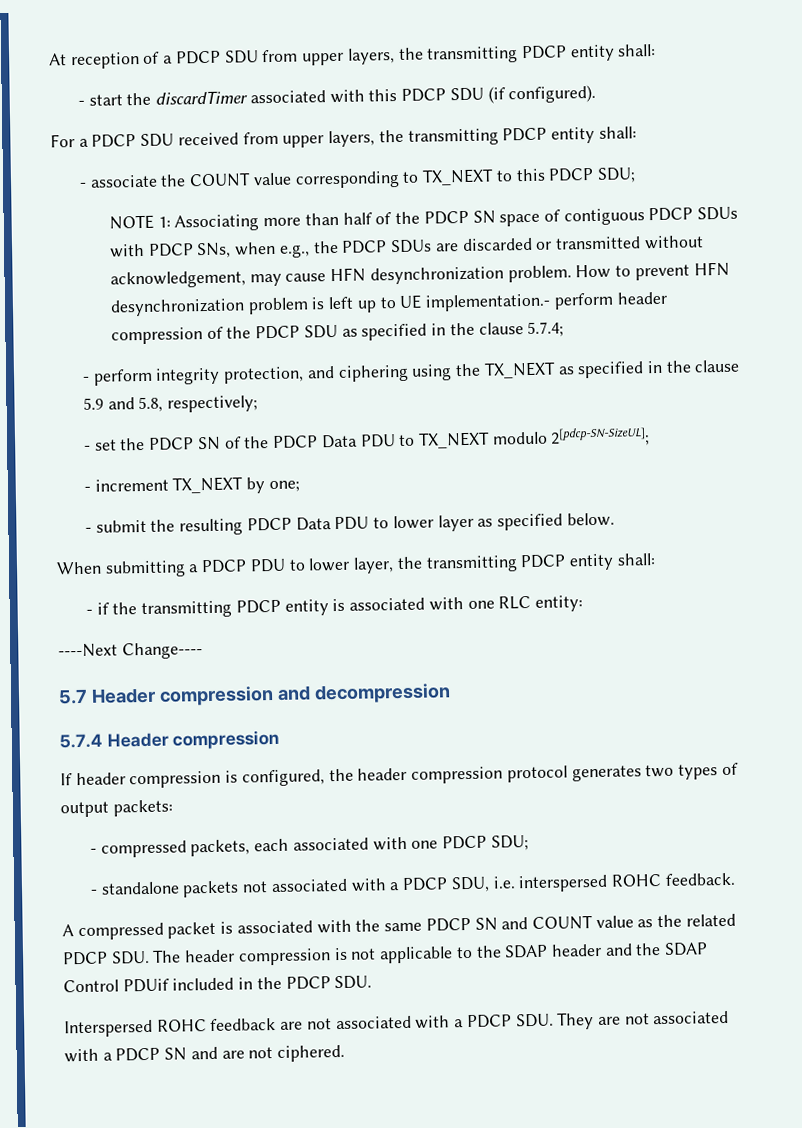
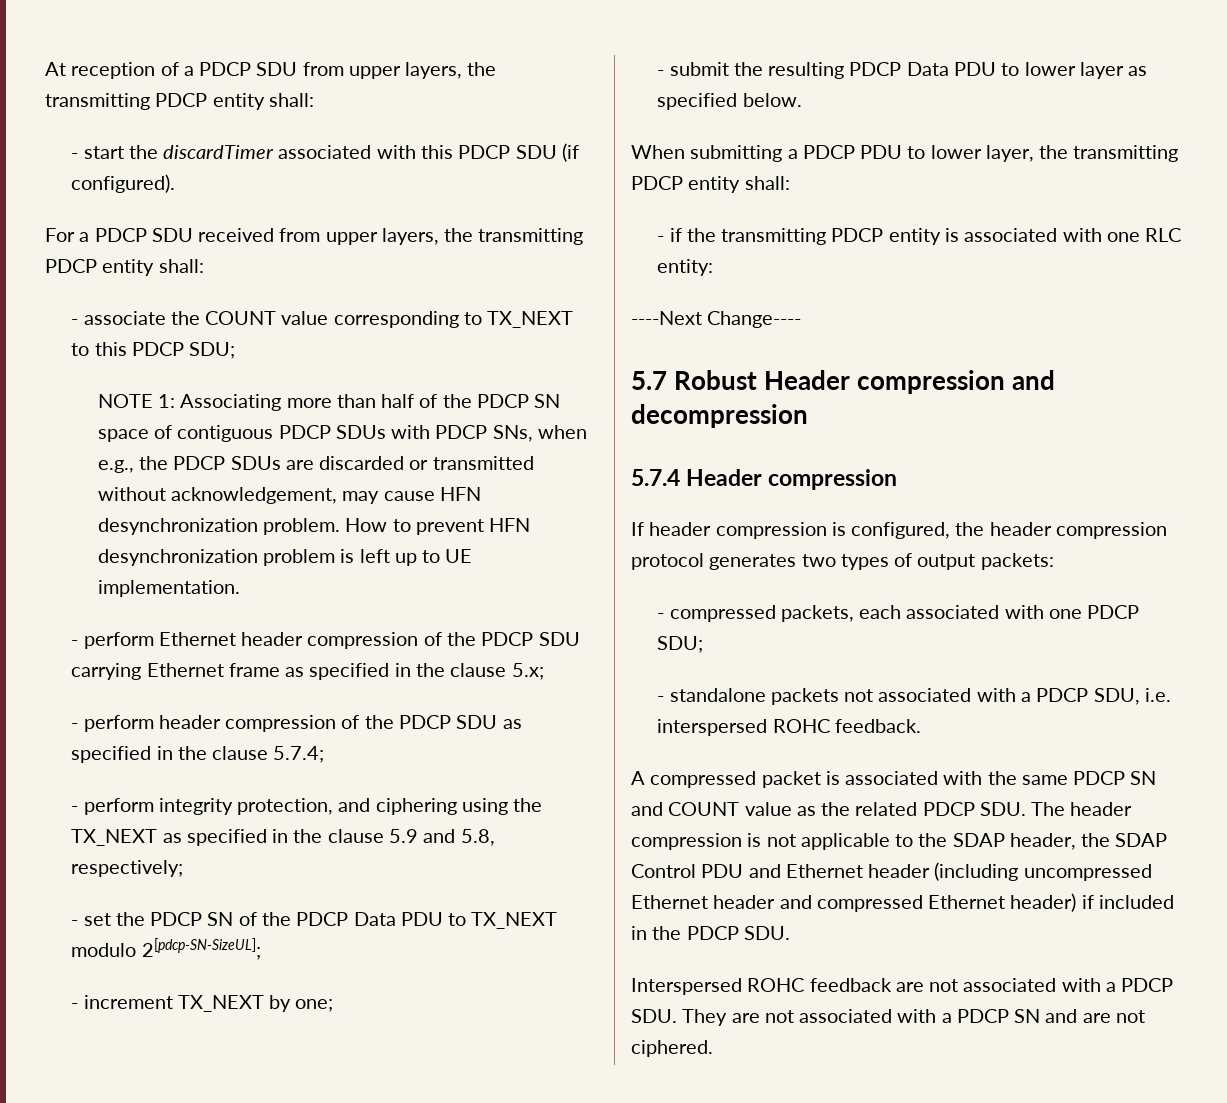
- How to prevent HFN desynchronization problem is left up to UE implementation.- perform header compression of the PDCP SDU as specified in the clause 5.7.4;
+ How to prevent HFN desynchronization problem is left up to UE implementation.
+ - perform Ethernet header compression of the PDCP SDU carrying Ethernet frame as specified in the clause 5.x;
+ - perform header compression of the PDCP SDU as specified in the clause 5.7.4;
- 5.7 Header compression and decompression
+ 5.7 Robust Header compression and decompression
- A compressed packet is associated with the same PDCP SN and COUNT value as the related PDCP SDU. The header compression is not applicable to the SDAP header and the SDAP Control PDUif included in the PDCP SDU.
+ A compressed packet is associated with the same PDCP SN and COUNT value as the related PDCP SDU. The header compression is not applicable to the SDAP header, the SDAP Control PDU and Ethernet header (including uncompressed Ethernet header and compressed Ethernet header) if included in the PDCP SDU.

